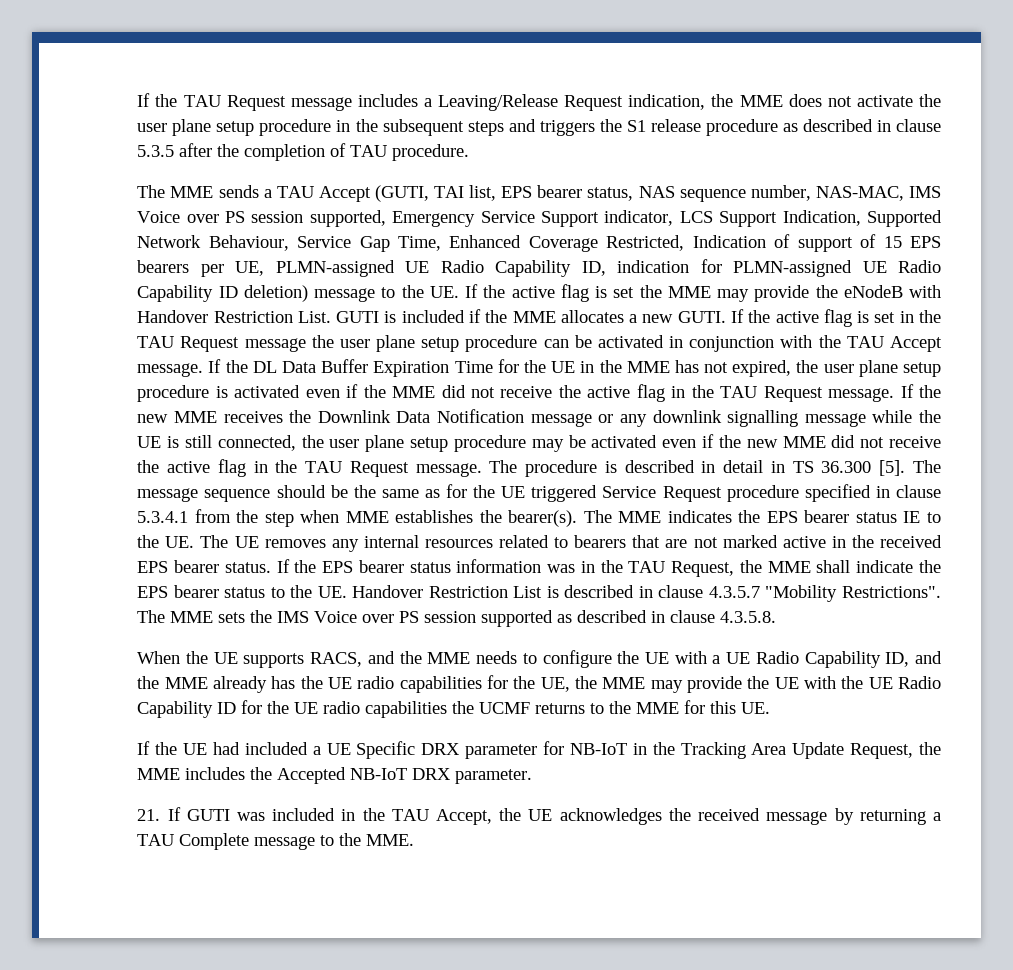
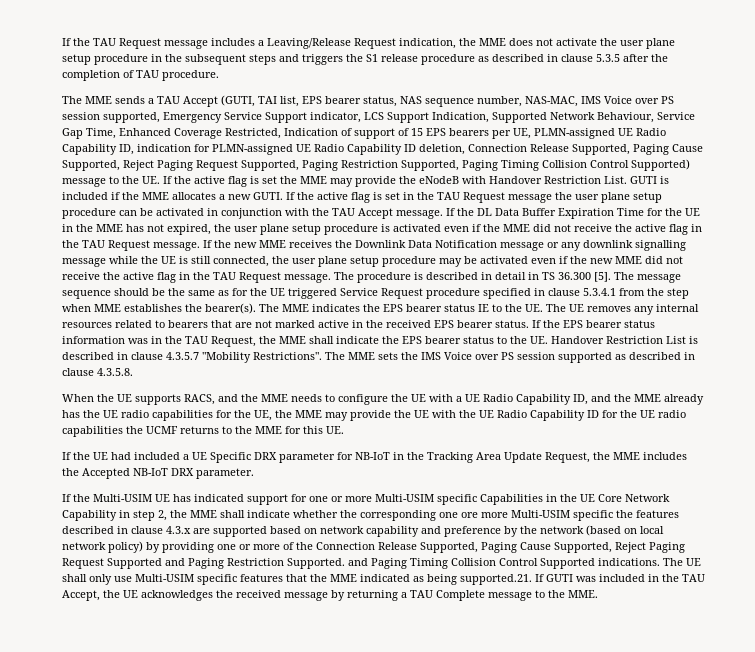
- The MME sends a TAU Accept (GUTI, TAI list, EPS bearer status, NAS sequence number, NAS-MAC, IMS Voice over PS session supported, Emergency Service Support indicator, LCS Support Indication, Supported Network Behaviour, Service Gap Time, Enhanced Coverage Restricted, Indication of support of 15 EPS bearers per UE, PLMN-assigned UE Radio Capability ID, indication for PLMN-assigned UE Radio Capability ID deletion) message to the UE. If the active flag is set the MME may provide the eNodeB with Handover Restriction List.
+ The MME sends a TAU Accept (GUTI, TAI list, EPS bearer status, NAS sequence number, NAS-MAC, IMS Voice over PS session supported, Emergency Service Support indicator, LCS Support Indication, Supported Network Behaviour, Service Gap Time, Enhanced Coverage Restricted, Indication of support of 15 EPS bearers per UE, PLMN-assigned UE Radio Capability ID, indication for PLMN-assigned UE Radio Capability ID deletion, Connection Release Supported, Paging Cause Supported, Reject Paging Request Supported, Paging Restriction Supported, Paging Timing Collision Control Supported) message to the UE. If the active flag is set the MME may provide the eNodeB with Handover Restriction List.
- 21. If GUTI was included in the TAU Accept, the UE acknowledges the received message by returning a TAU Complete message to the MME.
+ If the Multi-USIM UE has indicated support for one or more Multi-USIM specific Capabilities in the UE Core Network Capability in step 2, the MME shall indicate whether the corresponding one ore more Multi-USIM specific the features described in clause 4.3.x are supported based on network capability and preference by the network (based on local network policy) by providing one or more of the Connection Release Supported, Paging Cause Supported, Reject Paging Request Supported and Paging Restriction Supported. and Paging Timing Collision Control Supported indications. The UE shall only use Multi-USIM specific features that the MME indicated as being supported.21. If GUTI was included in the TAU Accept, the UE acknowledges the received message by returning a TAU Complete message to the MME.

